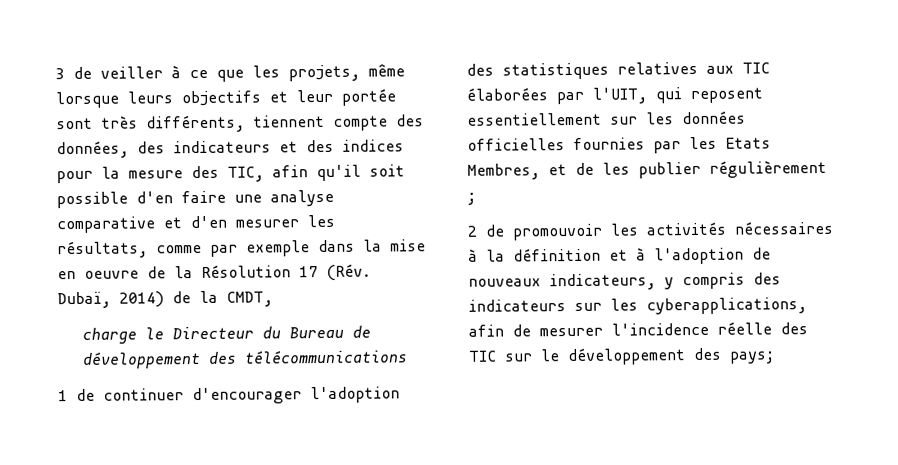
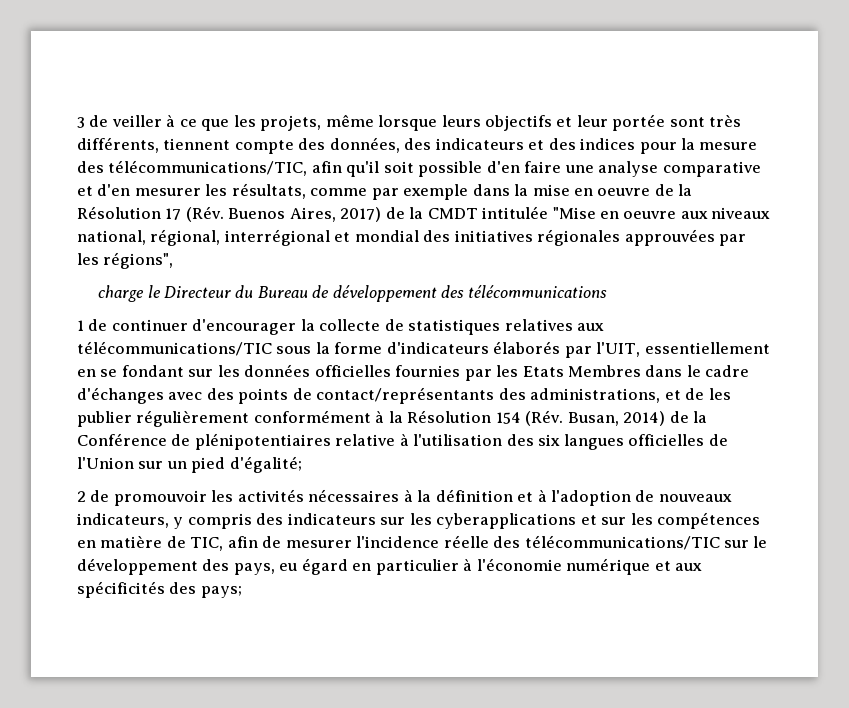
- 3 de veiller à ce que les projets, même lorsque leurs objectifs et leur portée sont très différents, tiennent compte des données, des indicateurs et des indices pour la mesure des TIC, afin qu'il soit possible d'en faire une analyse comparative et d'en mesurer les résultats, comme par exemple dans la mise en oeuvre de la Résolution 17 (Rév. Dubaï, 2014) de la CMDT,
+ 3 de veiller à ce que les projets, même lorsque leurs objectifs et leur portée sont très différents, tiennent compte des données, des indicateurs et des indices pour la mesure des télécommunications/TIC, afin qu'il soit possible d'en faire une analyse comparative et d'en mesurer les résultats, comme par exemple dans la mise en oeuvre de la Résolution 17 (Rév. Buenos Aires, 2017) de la CMDT intitulée "Mise en oeuvre aux niveaux national, régional, interrégional et mondial des initiatives régionales approuvées par les régions",
- 1 de continuer d'encourager l'adoption des statistiques relatives aux TIC élaborées par l'UIT, qui reposent essentiellement sur les données officielles fournies par les Etats Membres, et de les publier régulièrement ;
+ 1 de continuer d'encourager la collecte de statistiques relatives aux télécommunications/TIC sous la forme d'indicateurs élaborés par l'UIT, essentiellement en se fondant sur les données officielles fournies par les Etats Membres dans le cadre d'échanges avec des points de contact/représentants des administrations, et de les publier régulièrement conformément à la Résolution 154 (Rév. Busan, 2014) de la Conférence de plénipotentiaires relative à l'utilisation des six langues officielles de l'Union sur un pied d'égalité;
- 2 de promouvoir les activités nécessaires à la définition et à l'adoption de nouveaux indicateurs, y compris des indicateurs sur les cyberapplications, afin de mesurer l'incidence réelle des TIC sur le développement des pays;
+ 2 de promouvoir les activités nécessaires à la définition et à l'adoption de nouveaux indicateurs, y compris des indicateurs sur les cyberapplications et sur les compétences en matière de TIC, afin de mesurer l'incidence réelle des télécommunications/TIC sur le développement des pays, eu égard en particulier à l'économie numérique et aux spécificités des pays;

